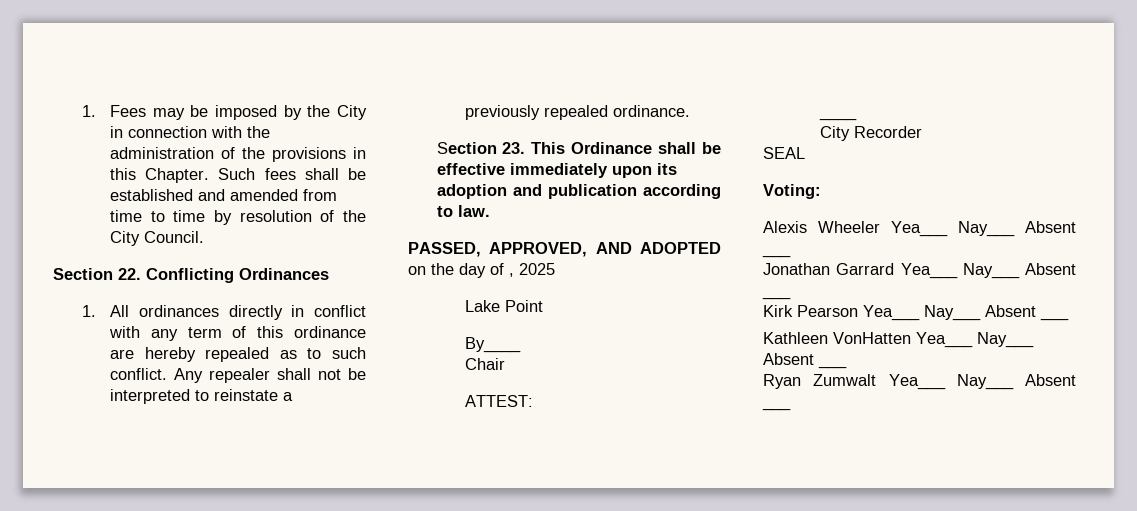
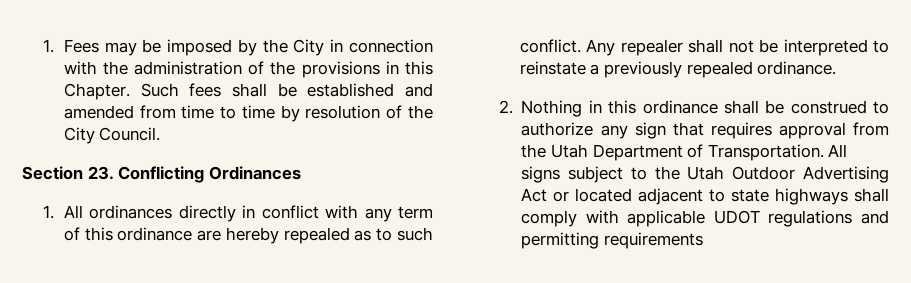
- Section 22. Conflicting Ordinances
+ Section 23. Conflicting Ordinances
- Section 23. This Ordinance shall be effective immediately upon its adoption and publication according to law.
- PASSED, APPROVED, AND ADOPTED on the day of , 2025
- Lake Point
- By____
- Chair
- ATTEST:
- ____
- City Recorder
- SEAL
- Voting:
- Alexis Wheeler Yea___ Nay___ Absent ___
- Jonathan Garrard Yea___ Nay___ Absent ___
- Kirk Pearson Yea___ Nay___ Absent ___
- Kathleen VonHatten Yea___ Nay___ Absent ___
- Ryan Zumwalt Yea___ Nay___ Absent ___
+ 2. Nothing in this ordinance shall be construed to authorize any sign that requires approval from the Utah Department of Transportation. All signs subject to the Utah Outdoor Advertising Act or located adjacent to state highways shall comply with applicable UDOT regulations and permitting requirements

